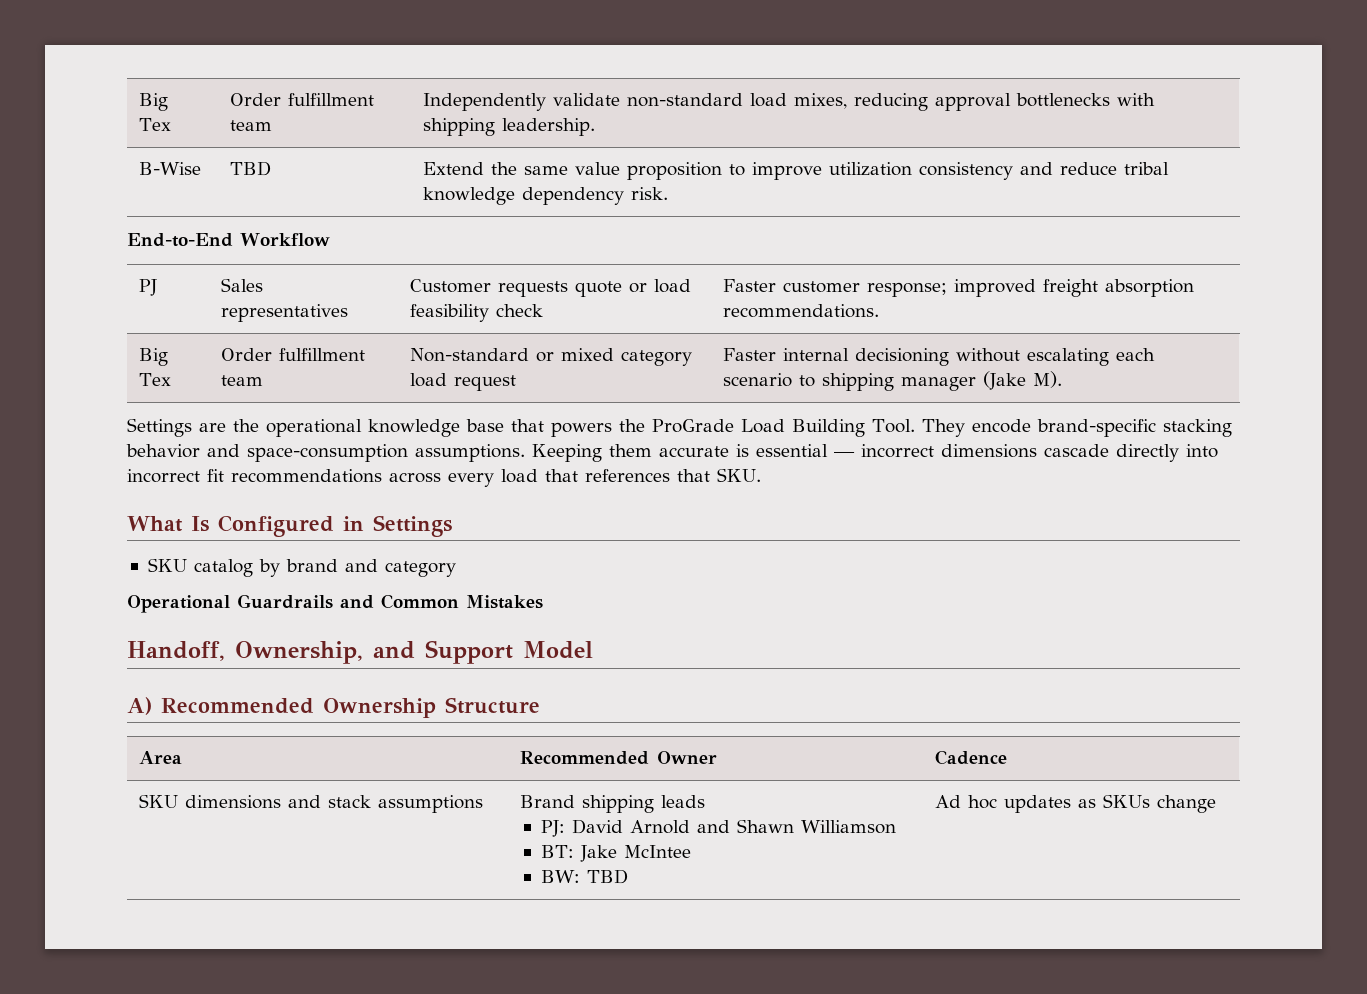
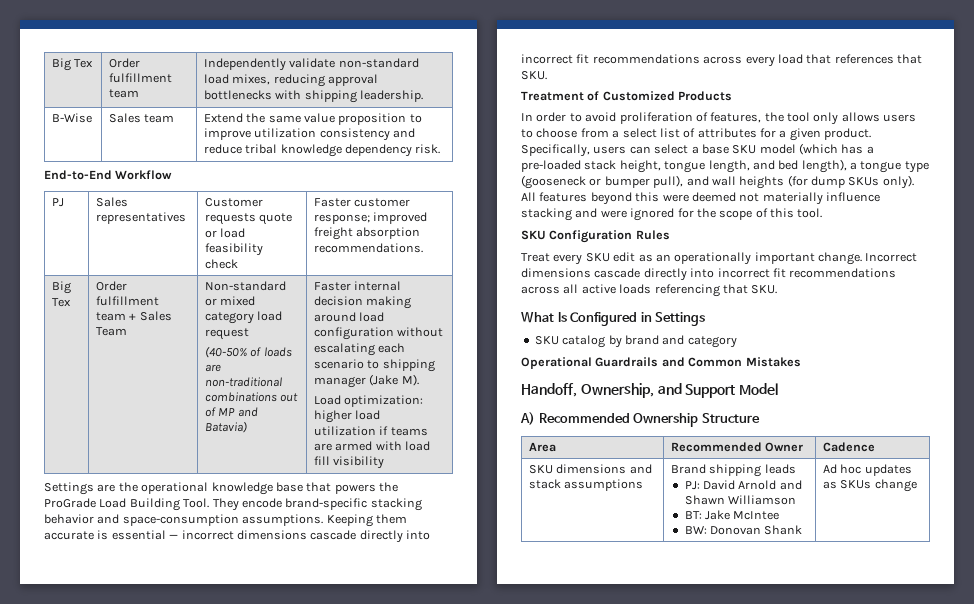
- B-Wise | TBD | Extend the same value proposition to improve utilization consistency and reduce tribal knowledge dependency risk.
+ B-Wise | Sales team | Extend the same value proposition to improve utilization consistency and reduce tribal knowledge dependency risk.
  PJ | Sales representatives | Customer requests quote or load feasibility check | Faster customer response; improved freight absorption recommendations.
- Big Tex | Order fulfillment team
+ Big Tex | Order fulfillment team + Sales Team
- Faster internal decisioning without escalating each scenario to shipping manager (Jake M).
+ (40-50% of loads are non-traditional combinations out of MP and Batavia) | Faster internal decision making around load configuration without escalating each scenario to shipping manager (Jake M).
+ Load optimization: higher load utilization if teams are armed with load fill visibility
+ Treatment of Customized Products
+ In order to avoid proliferation of features, the tool only allows users to choose from a select list of attributes for a given product. Specifically, users can select a base SKU model (which has a pre-loaded stack height, tongue length, and bed length), a tongue type (gooseneck or bumper pull), and wall heights (for dump SKUs only). All features beyond this were deemed not materially influence stacking and were ignored for the scope of this tool.
+ SKU Configuration Rules
+ Treat every SKU edit as an operationally important change. Incorrect dimensions cascade directly into incorrect fit recommendations across all active loads referencing that SKU.
  SKU dimensions and stack assumptions | Brand shipping leads
  PJ: David Arnold and Shawn Williamson
  BT: Jake McIntee
- BW: TBD | Ad hoc updates as SKUs change
+ BW: Donovan Shank | Ad hoc updates as SKUs change

